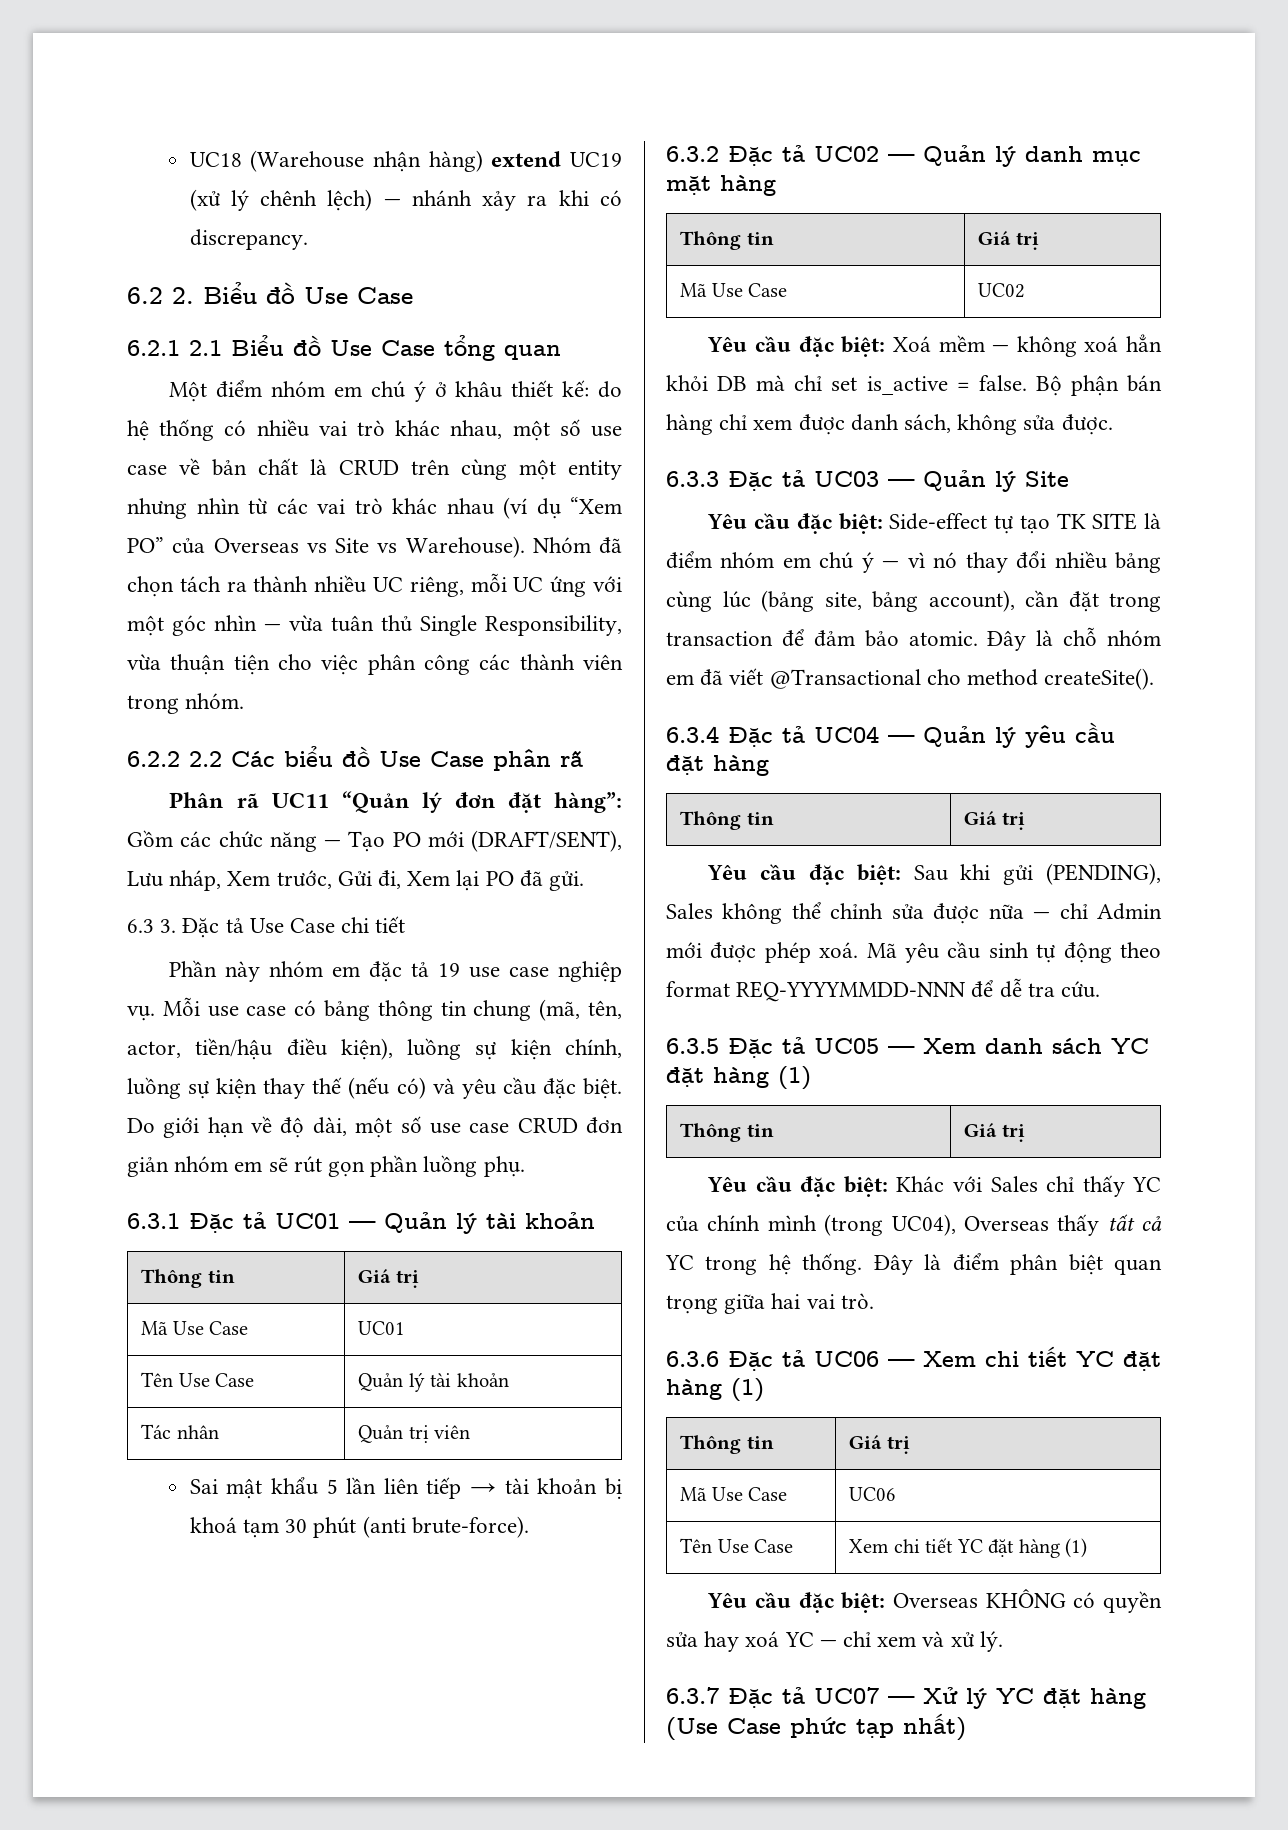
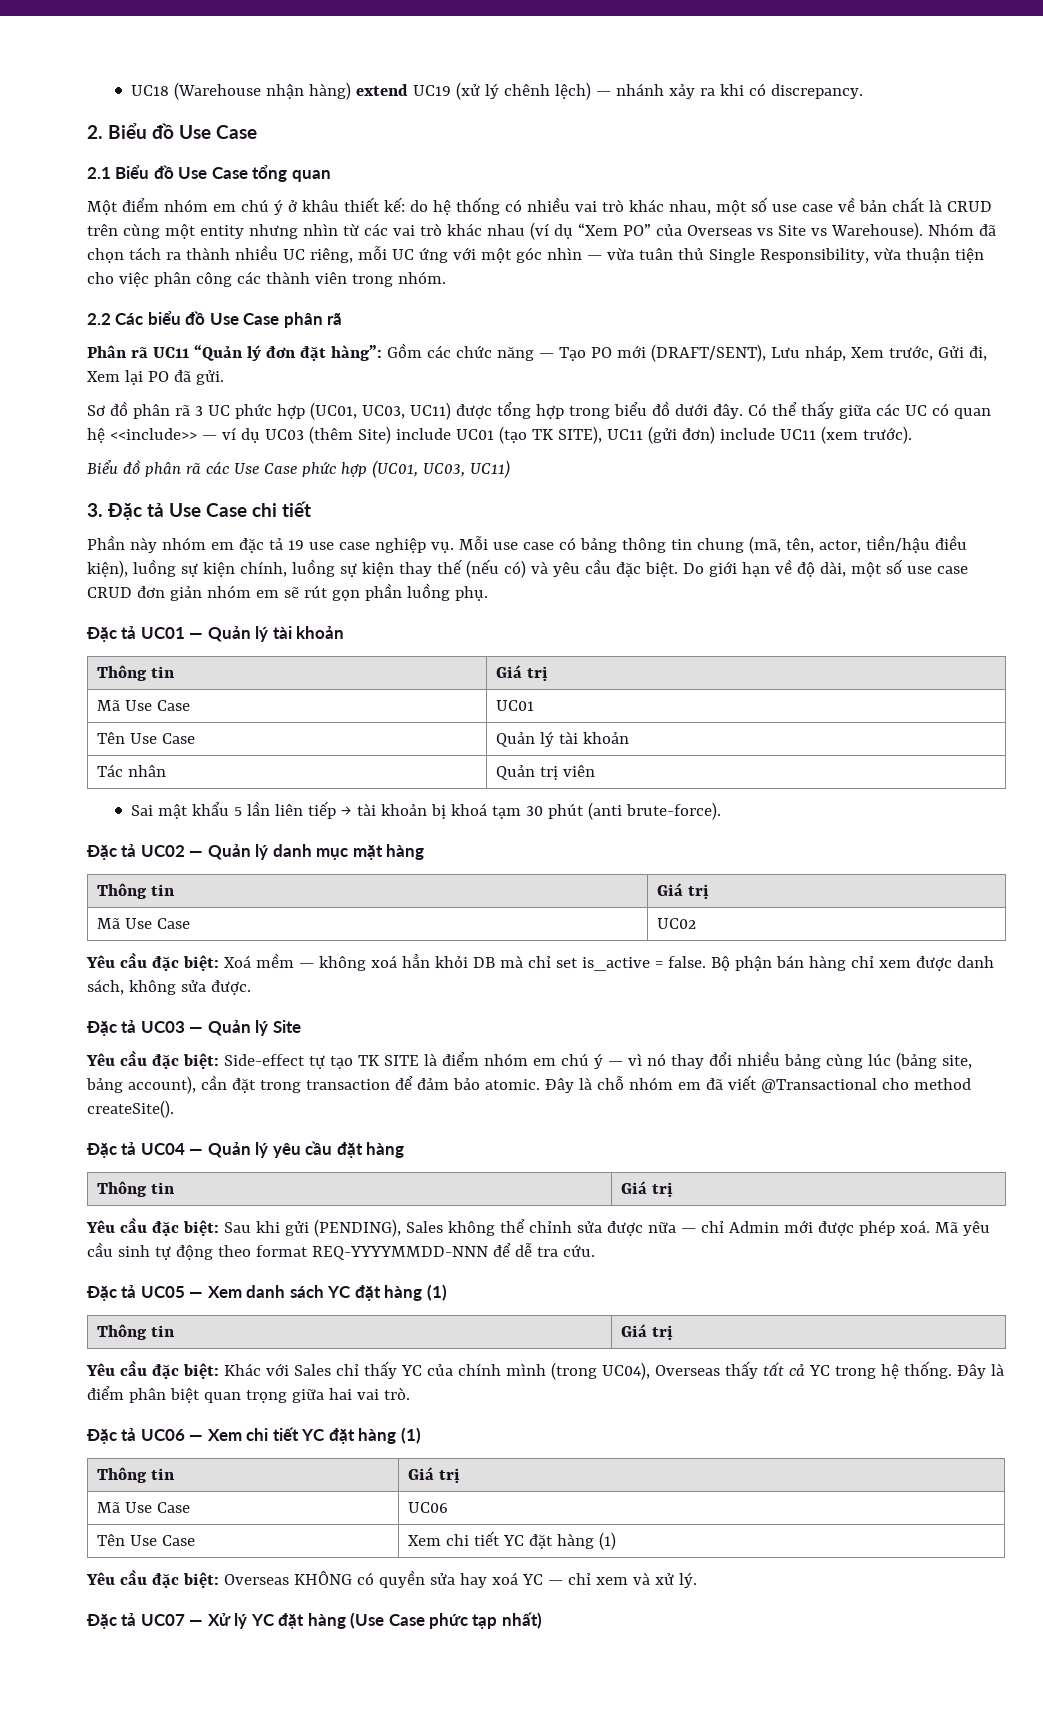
- 6.2 2. Biểu đồ Use Case
+ 2. Biểu đồ Use Case
- 6.2.1 2.1 Biểu đồ Use Case tổng quan
+ 2.1 Biểu đồ Use Case tổng quan
- 6.2.2 2.2 Các biểu đồ Use Case phân rã
+ 2.2 Các biểu đồ Use Case phân rã
- 6.3 3. Đặc tả Use Case chi tiết
+ Sơ đồ phân rã 3 UC phức hợp (UC01, UC03, UC11) được tổng hợp trong biểu đồ dưới đây. Có thể thấy giữa các UC có quan hệ <<include>> — ví dụ UC03 (thêm Site) include UC01 (tạo TK SITE), UC11 (gửi đơn) include UC11 (xem trước).
+ Biểu đồ phân rã các Use Case phức hợp (UC01, UC03, UC11)
+ 3. Đặc tả Use Case chi tiết
- 6.3.1 Đặc tả UC01 — Quản lý tài khoản
+ Đặc tả UC01 — Quản lý tài khoản
- 6.3.2 Đặc tả UC02 — Quản lý danh mục mặt hàng
+ Đặc tả UC02 — Quản lý danh mục mặt hàng
- 6.3.3 Đặc tả UC03 — Quản lý Site
+ Đặc tả UC03 — Quản lý Site
- 6.3.4 Đặc tả UC04 — Quản lý yêu cầu đặt hàng
+ Đặc tả UC04 — Quản lý yêu cầu đặt hàng
- 6.3.5 Đặc tả UC05 — Xem danh sách YC đặt hàng (1)
+ Đặc tả UC05 — Xem danh sách YC đặt hàng (1)
- 6.3.6 Đặc tả UC06 — Xem chi tiết YC đặt hàng (1)
+ Đặc tả UC06 — Xem chi tiết YC đặt hàng (1)
- 6.3.7 Đặc tả UC07 — Xử lý YC đặt hàng (Use Case phức tạp nhất)
+ Đặc tả UC07 — Xử lý YC đặt hàng (Use Case phức tạp nhất)

